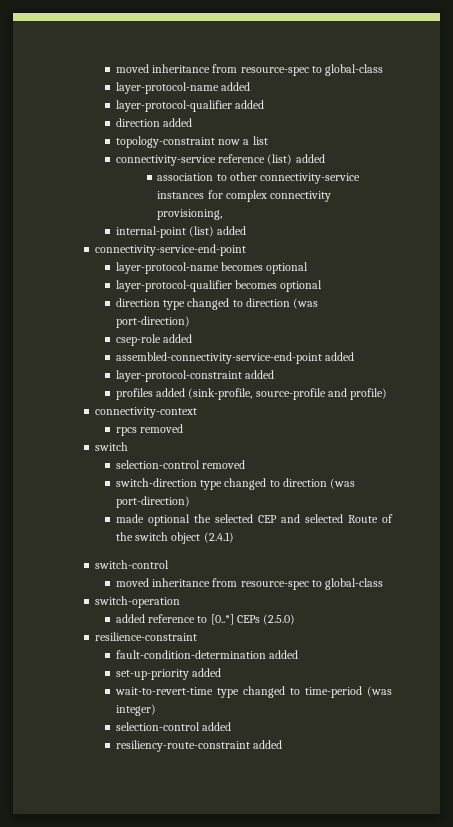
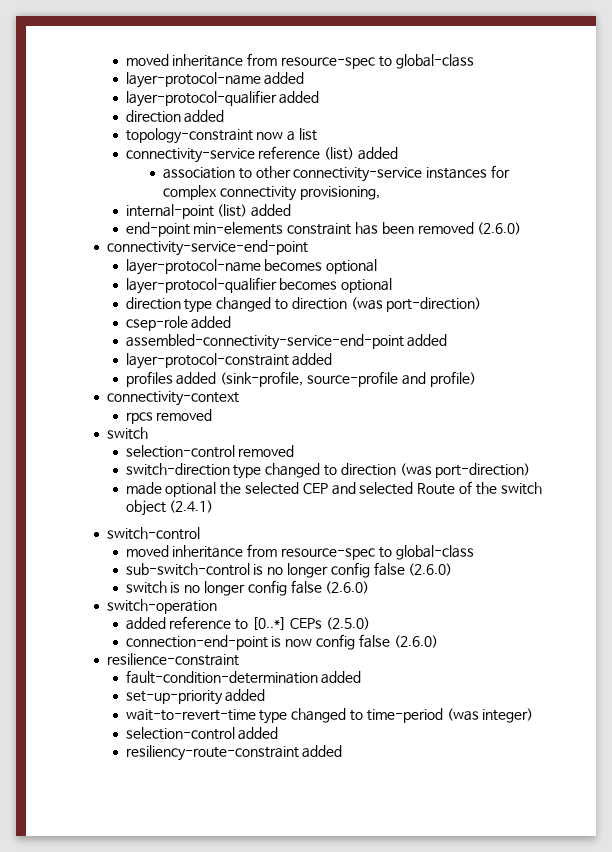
+ end-point min-elements constraint has been removed (2.6.0)
+ sub-switch-control is no longer config false (2.6.0)
+ switch is no longer config false (2.6.0)
+ connection-end-point is now config false (2.6.0)

